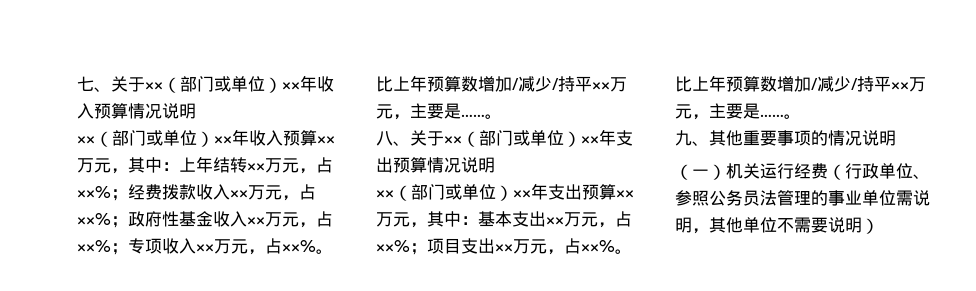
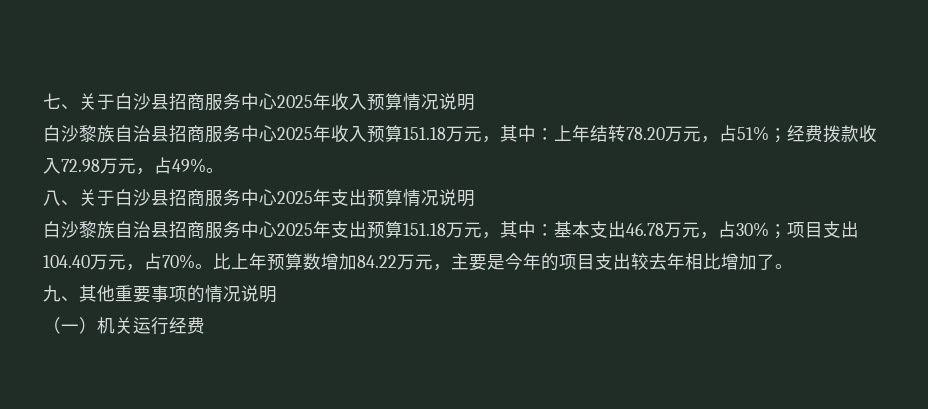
- 七、关于××（部门或单位）××年收入预算情况说明
+ 七、关于白沙县招商服务中心2025年收入预算情况说明
- ××（部门或单位）××年收入预算××万元，其中：上年结转××万元，占××%；经费拨款收入××万元，占××%；政府性基金收入××万元，占××%；专项收入××万元，占××%。比上年预算数增加/减少/持平××万元，主要是……。
- 八、关于××（部门或单位）××年支出预算情况说明
+ 白沙黎族自治县招商服务中心2025年收入预算151.18万元，其中：上年结转78.20万元，占51%；经费拨款收入72.98万元，占49%。
+ 八、关于白沙县招商服务中心2025年支出预算情况说明
- ××（部门或单位）××年支出预算××万元，其中：基本支出××万元，占××%；项目支出××万元，占××%。比上年预算数增加/减少/持平××万元，主要是……。
+ 白沙黎族自治县招商服务中心2025年支出预算151.18万元，其中：基本支出46.78万元，占30%；项目支出104.40万元，占70%。比上年预算数增加84.22万元，主要是今年的项目支出较去年相比增加了。
- （一）机关运行经费（行政单位、参照公务员法管理的事业单位需说明，其他单位不需要说明）
+ （一）机关运行经费

